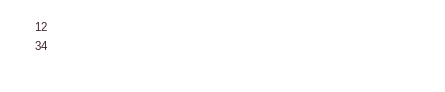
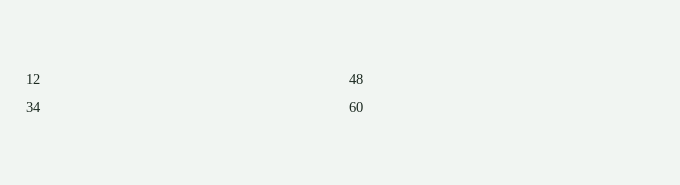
+ 48
+ 60

